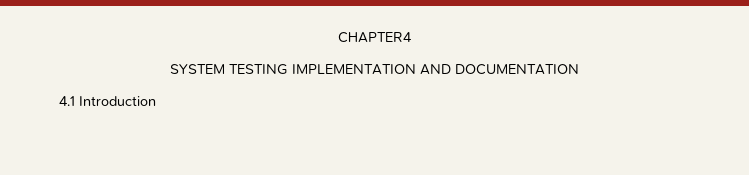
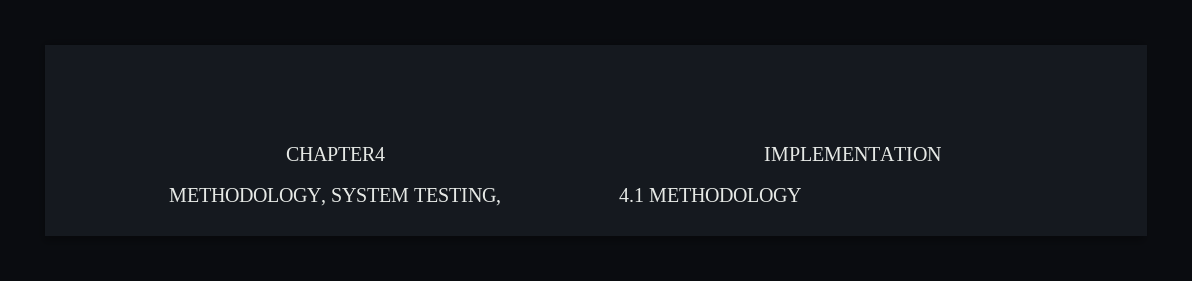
- SYSTEM TESTING IMPLEMENTATION AND DOCUMENTATION
+ METHODOLOGY, SYSTEM TESTING, IMPLEMENTATION
- 4.1 Introduction
+ 4.1 METHODOLOGY

